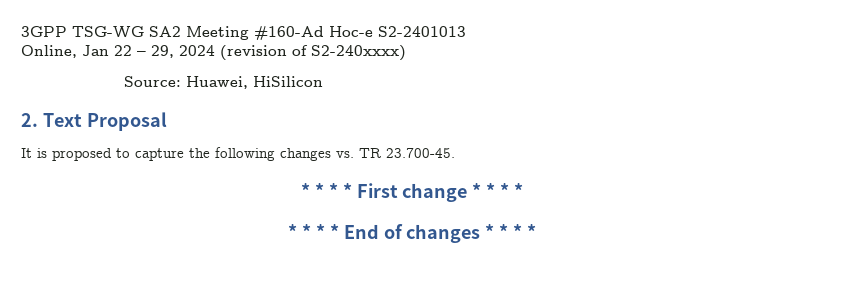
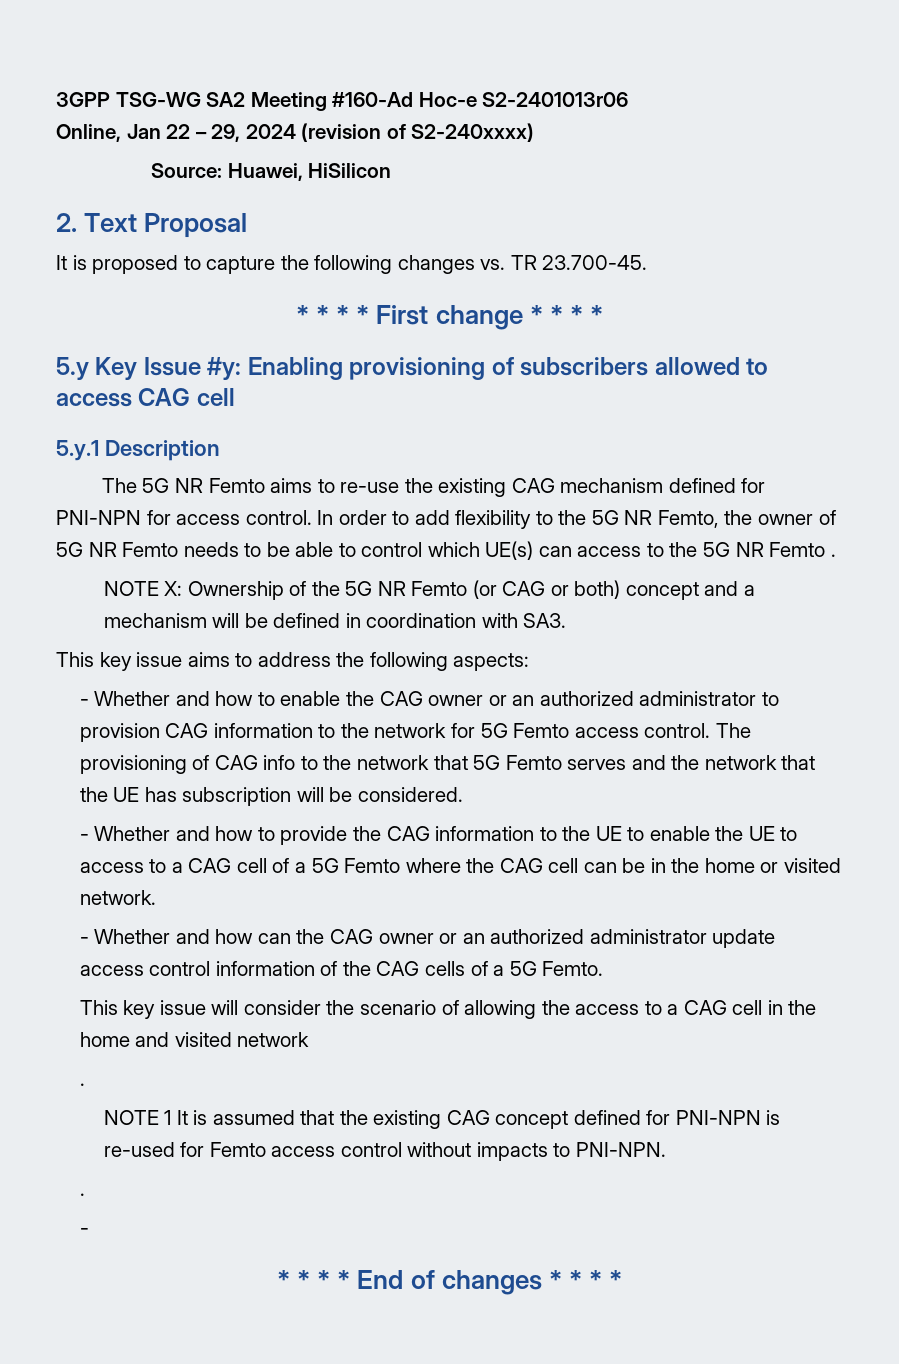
- 3GPP TSG-WG SA2 Meeting #160-Ad Hoc-e S2-2401013
+ 3GPP TSG-WG SA2 Meeting #160-Ad Hoc-e S2-2401013r06
+ 5.y Key Issue #y: Enabling provisioning of subscribers allowed to access CAG cell
+ 5.y.1 Description
+ The 5G NR Femto aims to re-use the existing CAG mechanism defined for PNI-NPN for access control. In order to add flexibility to the 5G NR Femto, the owner of 5G NR Femto needs to be able to control which UE(s) can access to the 5G NR Femto .
+ NOTE X: Ownership of the 5G NR Femto (or CAG or both) concept and a mechanism will be defined in coordination with SA3.
+ This key issue aims to address the following aspects:
+ - Whether and how to enable the CAG owner or an authorized administrator to provision CAG information to the network for 5G Femto access control. The provisioning of CAG info to the network that 5G Femto serves and the network that the UE has subscription will be considered.
+ - Whether and how to provide the CAG information to the UE to enable the UE to access to a CAG cell of a 5G Femto where the CAG cell can be in the home or visited network.
+ - Whether and how can the CAG owner or an authorized administrator update access control information of the CAG cells of a 5G Femto.
+ This key issue will consider the scenario of allowing the access to a CAG cell in the home and visited network
+ .
+ NOTE 1 It is assumed that the existing CAG concept defined for PNI-NPN is re-used for Femto access control without impacts to PNI-NPN.
+ .
+ -

